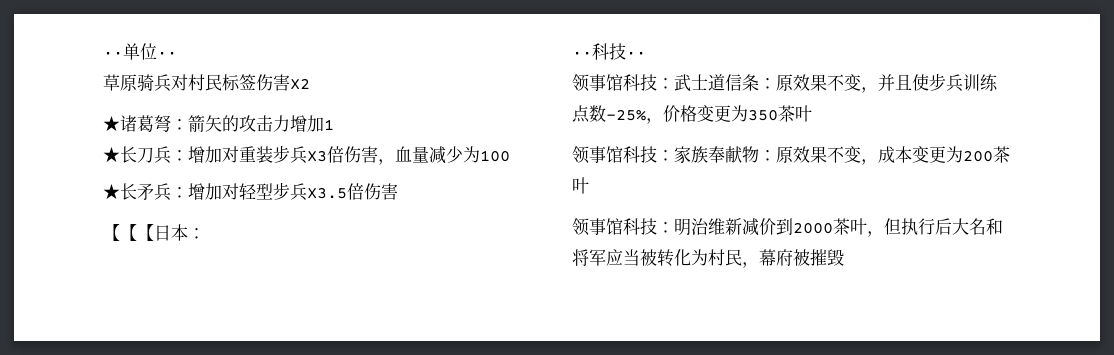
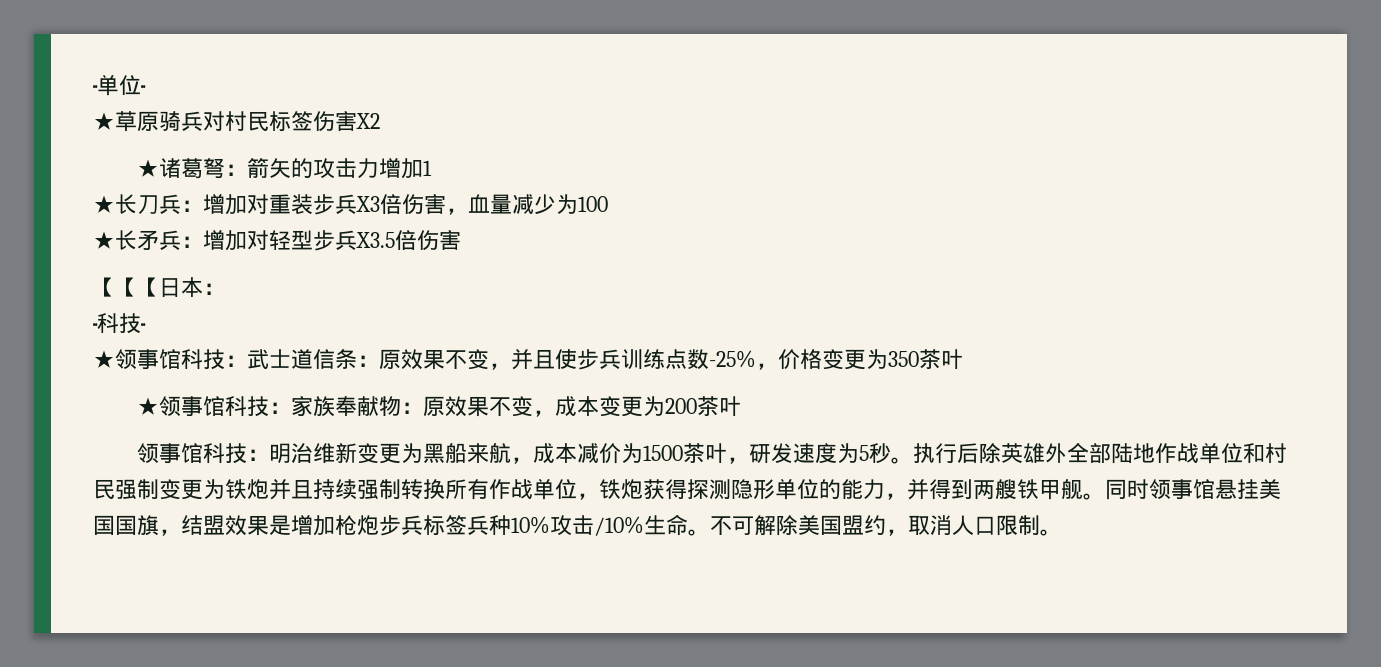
- 草原骑兵对村民标签伤害X2
+ ★草原骑兵对村民标签伤害X2
- 领事馆科技：武士道信条：原效果不变，并且使步兵训练点数-25%，价格变更为350茶叶
+ ★领事馆科技：武士道信条：原效果不变，并且使步兵训练点数-25%，价格变更为350茶叶
- 领事馆科技：家族奉献物：原效果不变，成本变更为200茶叶
+ ★领事馆科技：家族奉献物：原效果不变，成本变更为200茶叶
- 领事馆科技：明治维新减价到2000茶叶，但执行后大名和将军应当被转化为村民，幕府被摧毁
+ 领事馆科技：明治维新变更为黑船来航，成本减价为1500茶叶，研发速度为5秒。执行后除英雄外全部陆地作战单位和村民强制变更为铁炮并且持续强制转换所有作战单位，铁炮获得探测隐形单位的能力，并得到两艘铁甲舰。同时领事馆悬挂美国国旗，结盟效果是增加枪炮步兵标签兵种10%攻击/10%生命。不可解除美国盟约，取消人口限制。

